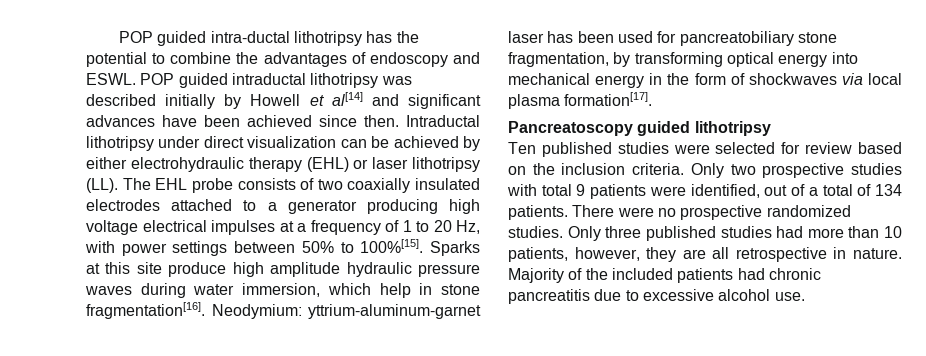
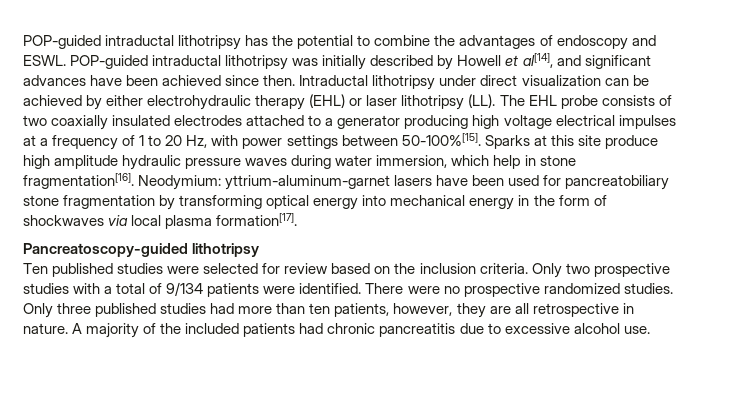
- POP guided intra-ductal lithotripsy has the potential to combine the advantages of endoscopy and ESWL.
+ POP-guided intraductal lithotripsy has the potential to combine the advantages of endoscopy and ESWL.
- POP guided intraductal lithotripsy was described initially by Howell et al[14] and significant advances have been achieved since then.
+ POP-guided intraductal lithotripsy was initially described by Howell et al[14], and significant advances have been achieved since then.
- Intraductal lithotripsy under direct visualization can be achieved by either electrohydraulic therapy (EHL) or laser lithotripsy (LL). The EHL probe consists of two coaxially insulated electrodes attached to a generator producing high voltage electrical impulses at a frequency of 1 to 20 Hz, with power settings between 50% to 100%[15].
+ Intraductal lithotripsy under direct visualization can be achieved by either electrohydraulic therapy (EHL) or laser lithotripsy (LL). The EHL probe consists of two coaxially insulated electrodes attached to a generator producing high voltage electrical impulses at a frequency of 1 to 20 Hz, with power settings between 50-100%[15].
- Neodymium: yttrium-aluminum-garnet laser has been used for pancreatobiliary stone fragmentation, by transforming optical energy into mechanical energy in the form of shockwaves via local plasma formation[17].
+ Neodymium: yttrium-aluminum-garnet lasers have been used for pancreatobiliary stone fragmentation by transforming optical energy into mechanical energy in the form of shockwaves via local plasma formation[17].
- Pancreatoscopy guided lithotripsy
+ Pancreatoscopy-guided lithotripsy
- Only two prospective studies with total 9 patients were identified, out of a total of 134 patients.
+ Only two prospective studies with a total of 9/134 patients were identified.
- Only three published studies had more than 10 patients, however, they are all retrospective in nature.
+ Only three published studies had more than ten patients, however, they are all retrospective in nature.
- Majority of the included patients had chronic pancreatitis due to excessive alcohol use.
+ A majority of the included patients had chronic pancreatitis due to excessive alcohol use.

